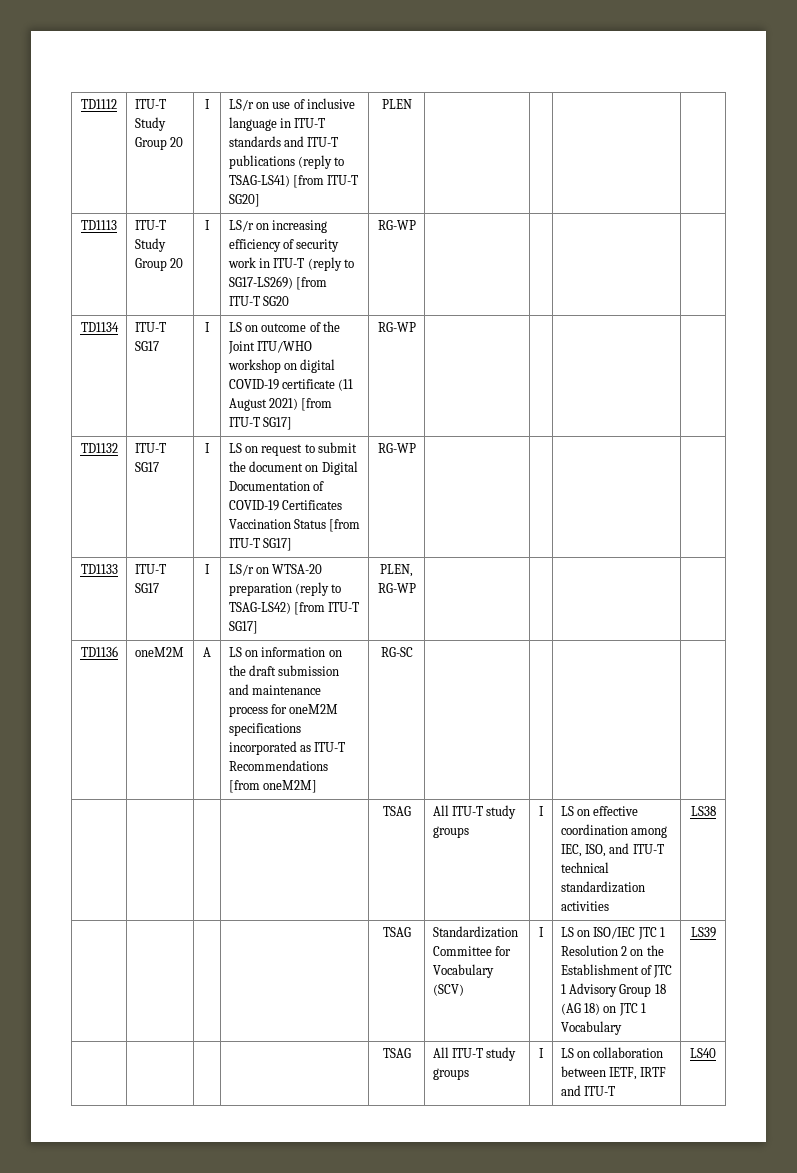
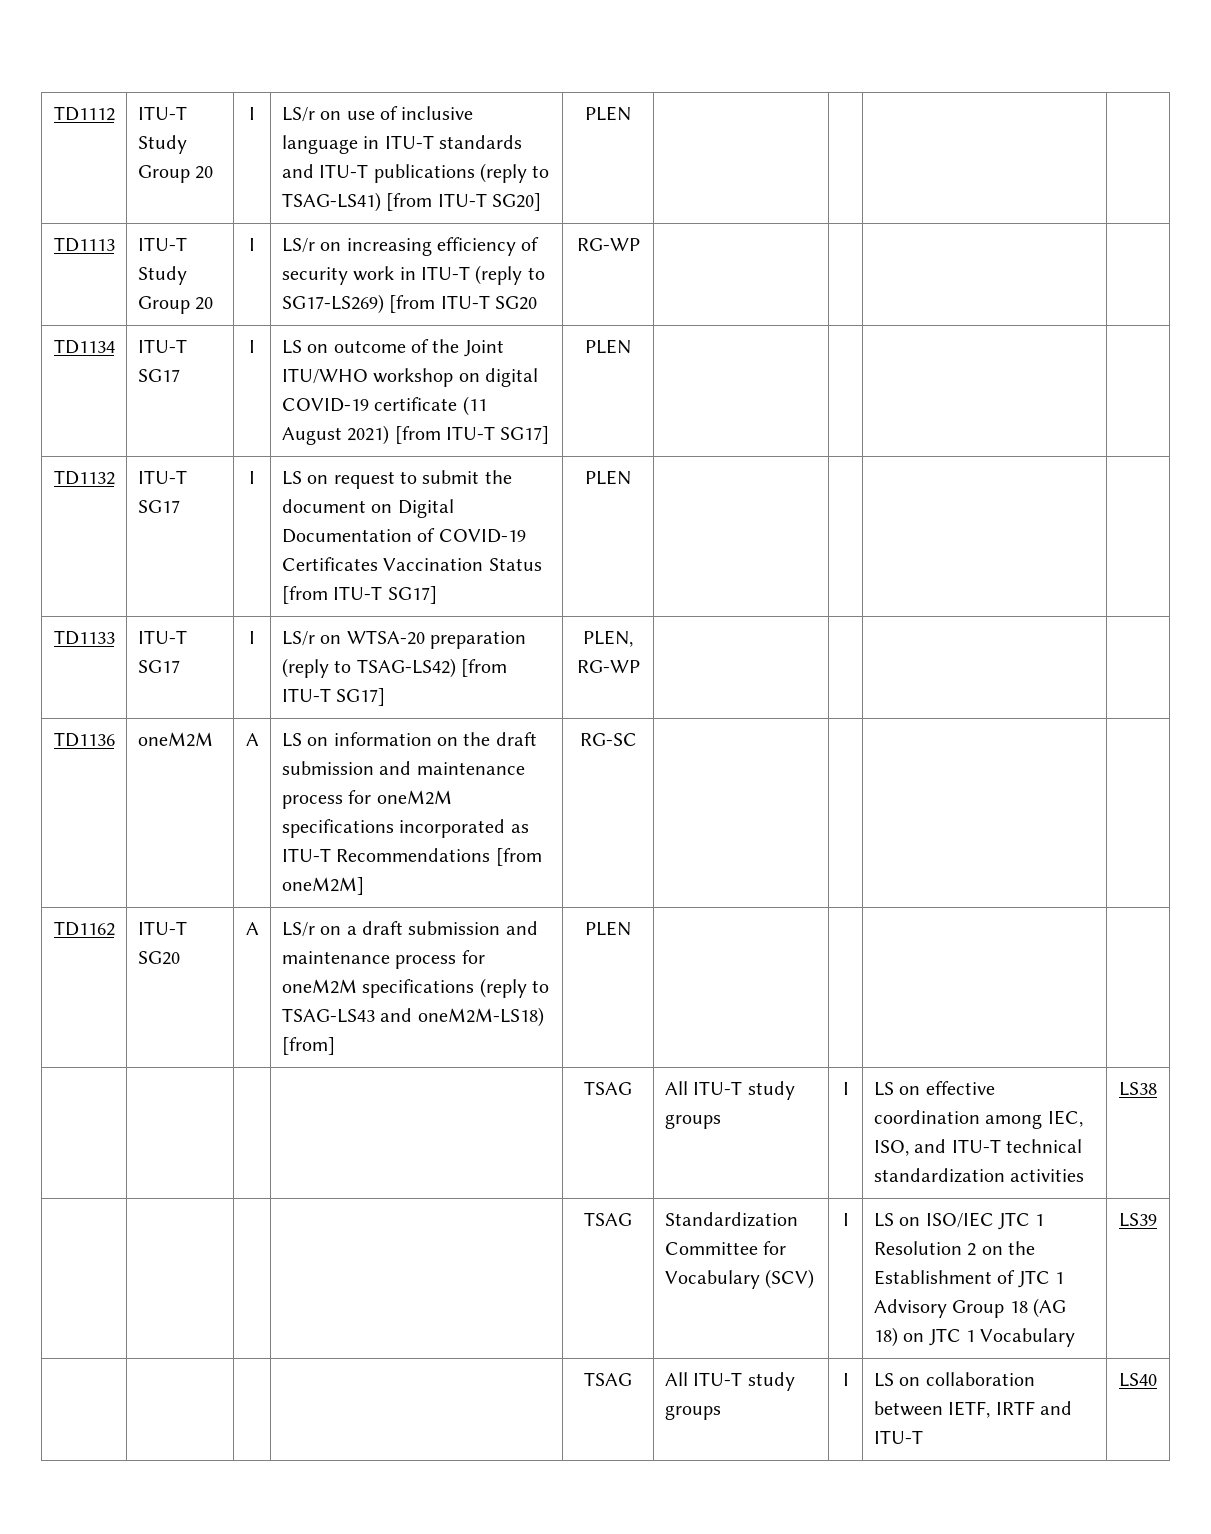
- TD1134 | ITU-T SG17 | I | LS on outcome of the Joint ITU/WHO workshop on digital COVID-19 certificate (11 August 2021) [from ITU-T SG17] | RG-WP | | | |
+ TD1134 | ITU-T SG17 | I | LS on outcome of the Joint ITU/WHO workshop on digital COVID-19 certificate (11 August 2021) [from ITU-T SG17] | PLEN | | | |
- TD1132 | ITU-T SG17 | I | LS on request to submit the document on Digital Documentation of COVID-19 Certificates Vaccination Status [from ITU-T SG17] | RG-WP | | | |
+ TD1132 | ITU-T SG17 | I | LS on request to submit the document on Digital Documentation of COVID-19 Certificates Vaccination Status [from ITU-T SG17] | PLEN | | | |
+ TD1162 | ITU-T SG20 | A | LS/r on a draft submission and maintenance process for oneM2M specifications (reply to TSAG-LS43 and oneM2M-LS18) [from] | PLEN | | | |

